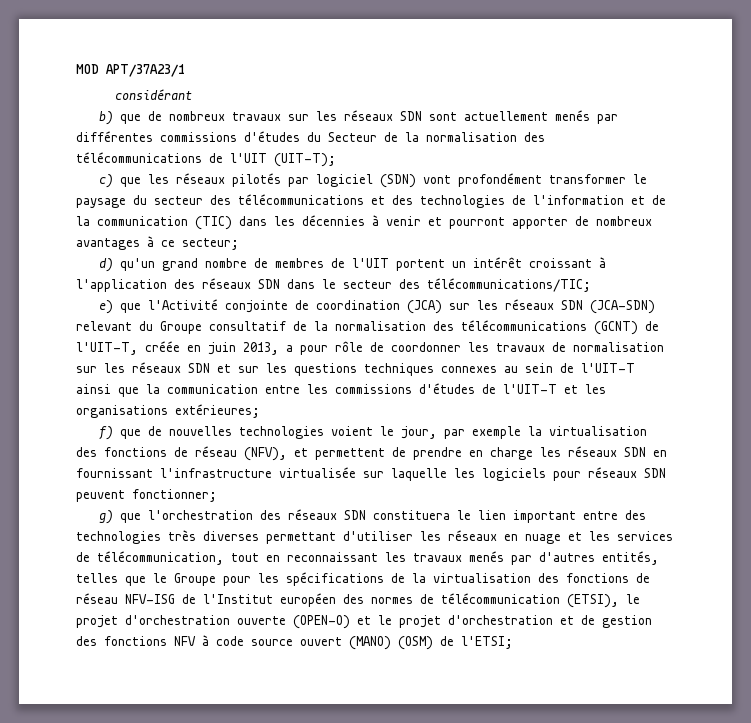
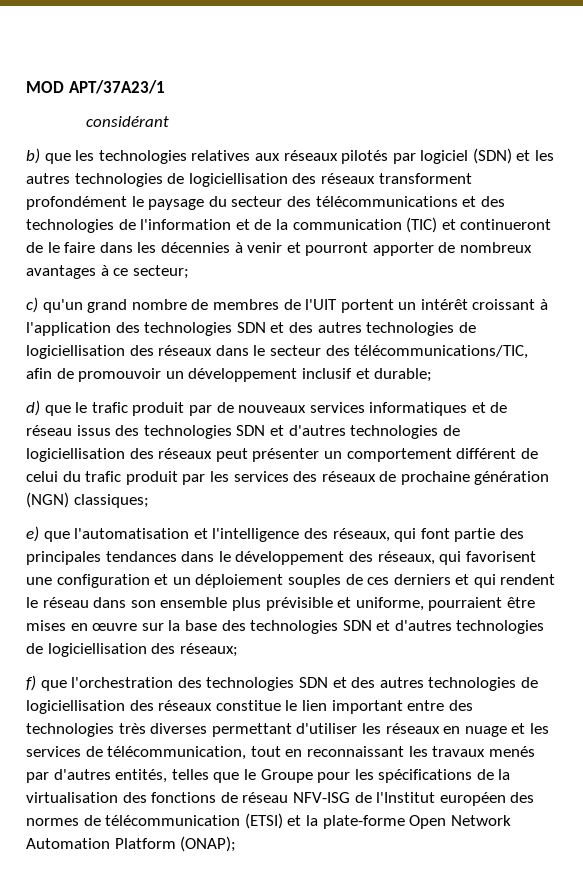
- b) que de nombreux travaux sur les réseaux SDN sont actuellement menés par différentes commissions d'études du Secteur de la normalisation des télécommunications de l'UIT (UIT-T);
- c) que les réseaux pilotés par logiciel (SDN) vont profondément transformer le paysage du secteur des télécommunications et des technologies de l'information et de la communication (TIC) dans les décennies à venir et pourront apporter de nombreux avantages à ce secteur;
+ b) que les technologies relatives aux réseaux pilotés par logiciel (SDN) et les autres technologies de logiciellisation des réseaux transforment profondément le paysage du secteur des télécommunications et des technologies de l'information et de la communication (TIC) et continueront de le faire dans les décennies à venir et pourront apporter de nombreux avantages à ce secteur;
- d) qu'un grand nombre de membres de l'UIT portent un intérêt croissant à l'application des réseaux SDN dans le secteur des télécommunications/TIC;
- e) que l'Activité conjointe de coordination (JCA) sur les réseaux SDN (JCA-SDN) relevant du Groupe consultatif de la normalisation des télécommunications (GCNT) de l'UIT-T, créée en juin 2013, a pour rôle de coordonner les travaux de normalisation sur les réseaux SDN et sur les questions techniques connexes au sein de l'UIT-T ainsi que la communication entre les commissions d'études de l'UIT-T et les organisations extérieures;
- f) que de nouvelles technologies voient le jour, par exemple la virtualisation des fonctions de réseau (NFV), et permettent de prendre en charge les réseaux SDN en fournissant l'infrastructure virtualisée sur laquelle les logiciels pour réseaux SDN peuvent fonctionner;
- g) que l'orchestration des réseaux SDN constituera le lien important entre des technologies très diverses permettant d'utiliser les réseaux en nuage et les services de télécommunication, tout en reconnaissant les travaux menés par d'autres entités, telles que le Groupe pour les spécifications de la virtualisation des fonctions de réseau NFV-ISG de l'Institut européen des normes de télécommunication (ETSI), le projet d'orchestration ouverte (OPEN-O) et le projet d'orchestration et de gestion des fonctions NFV à code source ouvert (MANO) (OSM) de l'ETSI;
+ c) qu'un grand nombre de membres de l'UIT portent un intérêt croissant à l'application des technologies SDN et des autres technologies de logiciellisation des réseaux dans le secteur des télécommunications/TIC, afin de promouvoir un développement inclusif et durable;
+ d) que le trafic produit par de nouveaux services informatiques et de réseau issus des technologies SDN et d'autres technologies de logiciellisation des réseaux peut présenter un comportement différent de celui du trafic produit par les services des réseaux de prochaine génération (NGN) classiques;
+ e) que l'automatisation et l'intelligence des réseaux, qui font partie des principales tendances dans le développement des réseaux, qui favorisent une configuration et un déploiement souples de ces derniers et qui rendent le réseau dans son ensemble plus prévisible et uniforme, pourraient être mises en œuvre sur la base des technologies SDN et d'autres technologies de logiciellisation des réseaux;
+ f) que l'orchestration des technologies SDN et des autres technologies de logiciellisation des réseaux constitue le lien important entre des technologies très diverses permettant d'utiliser les réseaux en nuage et les services de télécommunication, tout en reconnaissant les travaux menés par d'autres entités, telles que le Groupe pour les spécifications de la virtualisation des fonctions de réseau NFV-ISG de l'Institut européen des normes de télécommunication (ETSI) et la plate-forme Open Network Automation Platform (ONAP);

